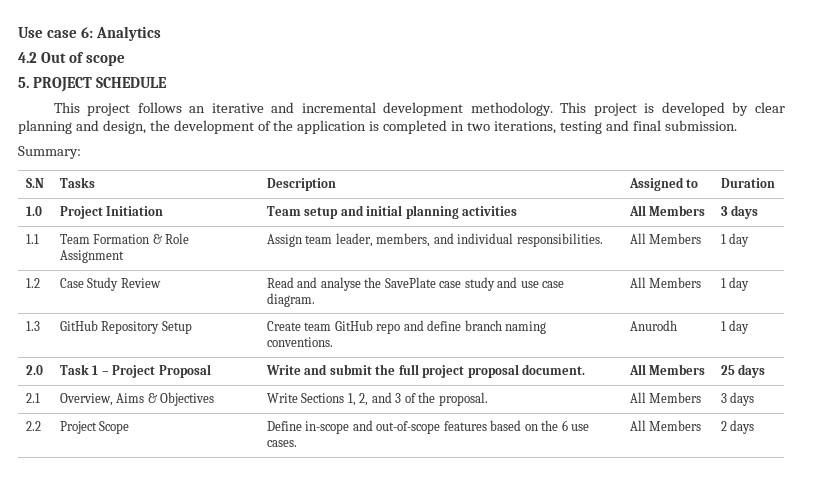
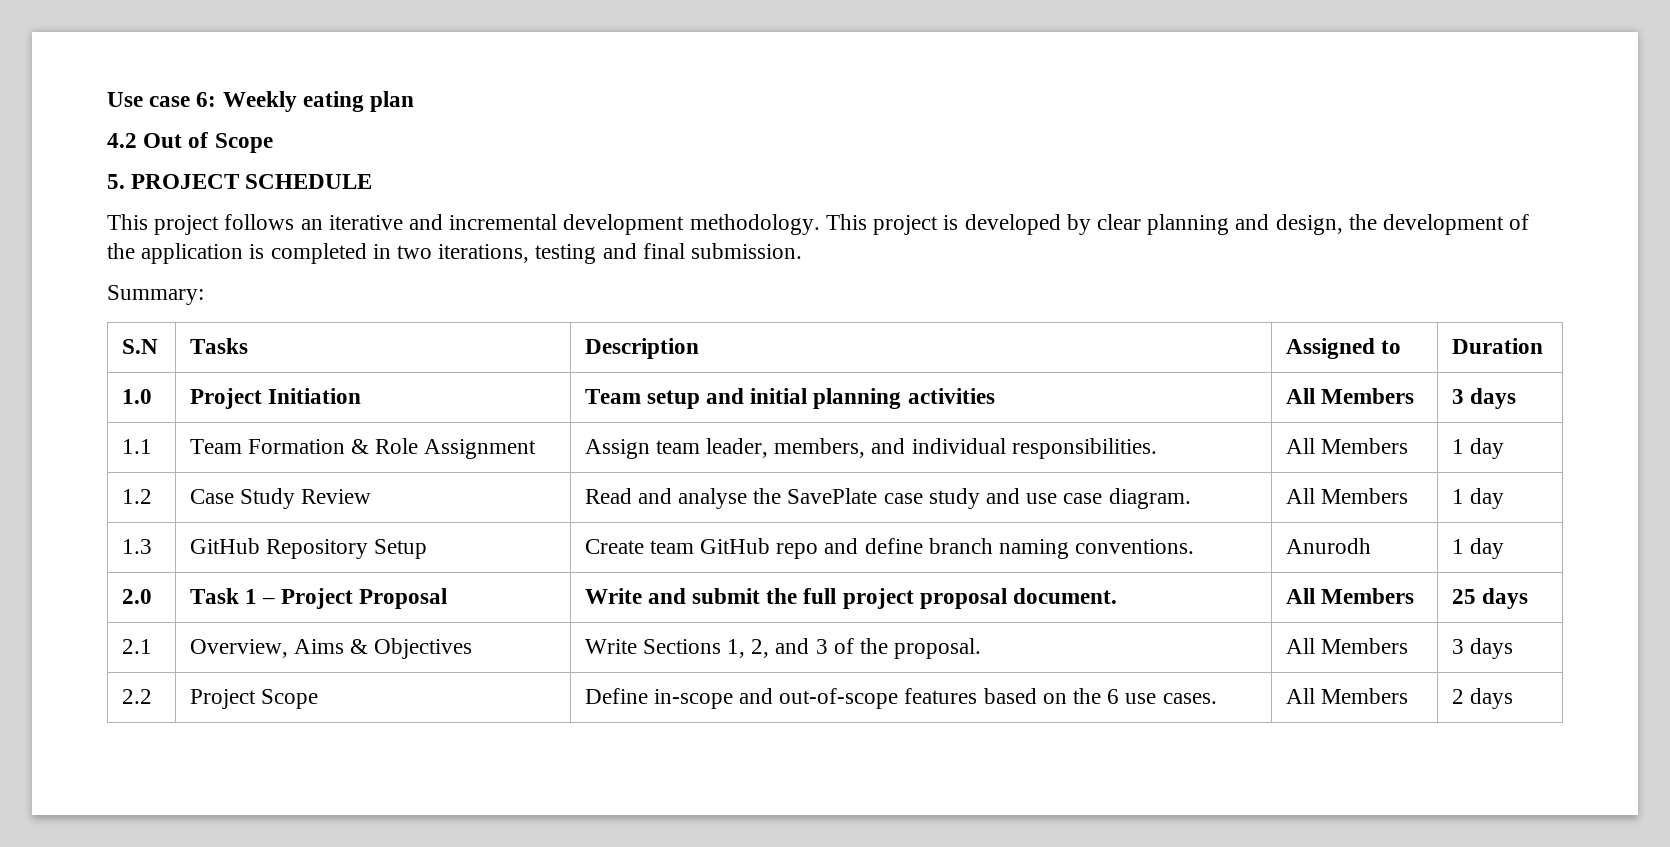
- Use case 6: Analytics
+ Use case 6: Weekly eating plan
- 4.2 Out of scope
+ 4.2 Out of Scope

